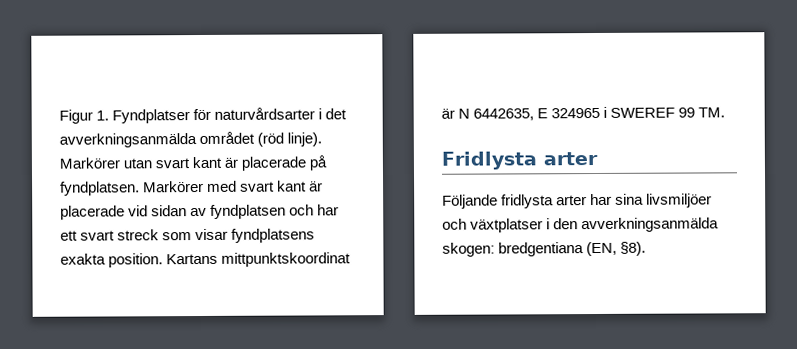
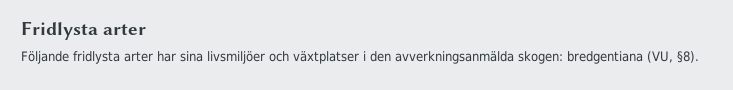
- Figur 1. Fyndplatser för naturvårdsarter i det avverkningsanmälda området (röd linje). Markörer utan svart kant är placerade på fyndplatsen. Markörer med svart kant är placerade vid sidan av fyndplatsen och har ett svart streck som visar fyndplatsens exakta position. Kartans mittpunktskoordinat är N 6442635, E 324965 i SWEREF 99 TM.
- Följande fridlysta arter har sina livsmiljöer och växtplatser i den avverkningsanmälda skogen: bredgentiana (EN, §8).
+ Följande fridlysta arter har sina livsmiljöer och växtplatser i den avverkningsanmälda skogen: bredgentiana (VU, §8).

